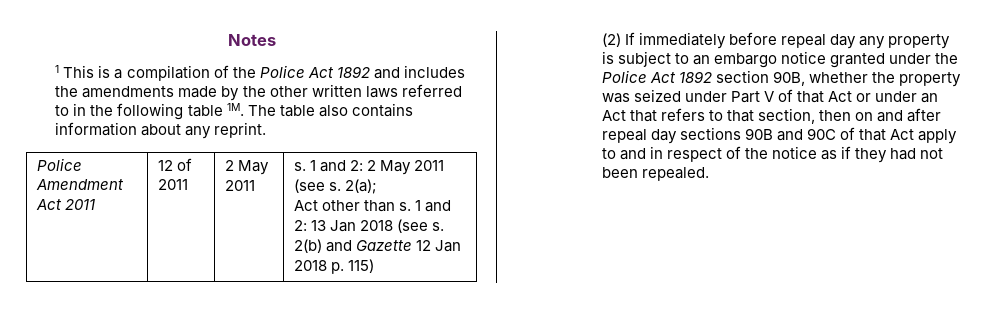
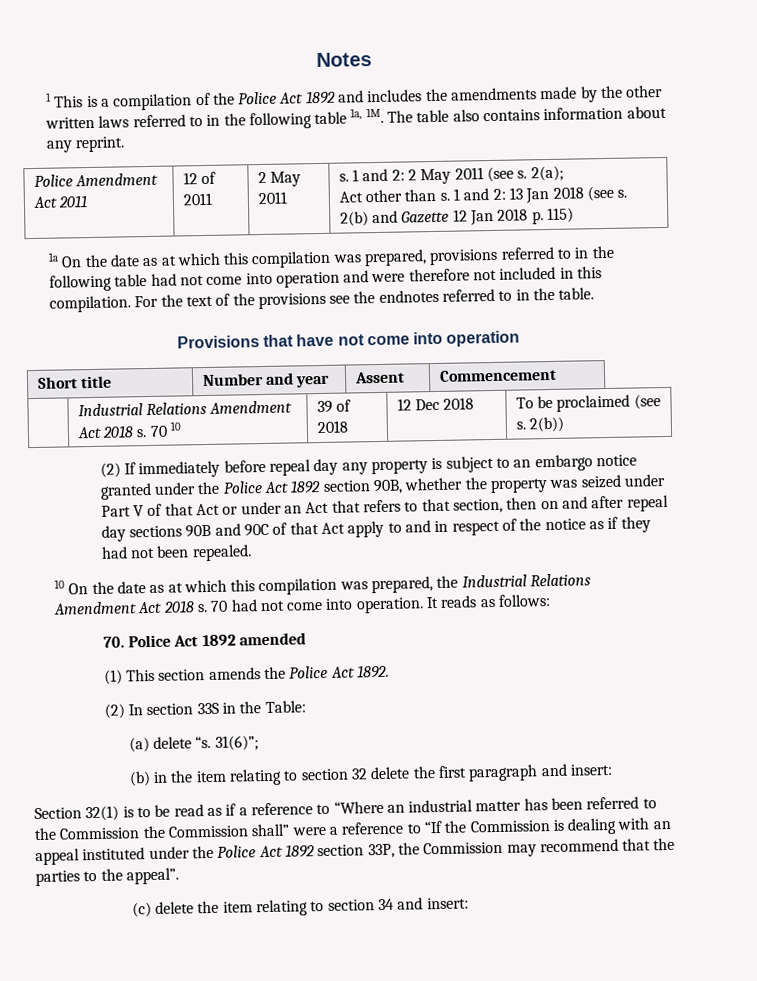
- 1 This is a compilation of the Police Act 1892 and includes the amendments made by the other written laws referred to in the following table 1M.
+ 1 This is a compilation of the Police Act 1892 and includes the amendments made by the other written laws referred to in the following table 1a, 1M.
+ 1a On the date as at which this compilation was prepared, provisions referred to in the following table had not come into operation and were therefore not included in this compilation. For the text of the provisions see the endnotes referred to in the table.
+ Provisions that have not come into operation
+ Short title | Number and year | Assent | Commencement
+ | Industrial Relations Amendment Act 2018 s. 70 10 | 39 of 2018 | 12 Dec 2018 | To be proclaimed (see s. 2(b))
+ 10 On the date as at which this compilation was prepared, the Industrial Relations Amendment Act 2018 s. 70 had not come into operation. It reads as follows:
+ 70. Police Act 1892 amended
+ (1) This section amends the Police Act 1892.
+ (2) In section 33S in the Table:
+ (a) delete “s. 31(6)”;
+ (b) in the item relating to section 32 delete the first paragraph and insert:
+ Section 32(1) is to be read as if a reference to “Where an industrial matter has been referred to the Commission the Commission shall” were a reference to “If the Commission is dealing with an appeal instituted under the Police Act 1892 section 33P, the Commission may recommend that the parties to the appeal”.
+ (c) delete the item relating to section 34 and insert:

